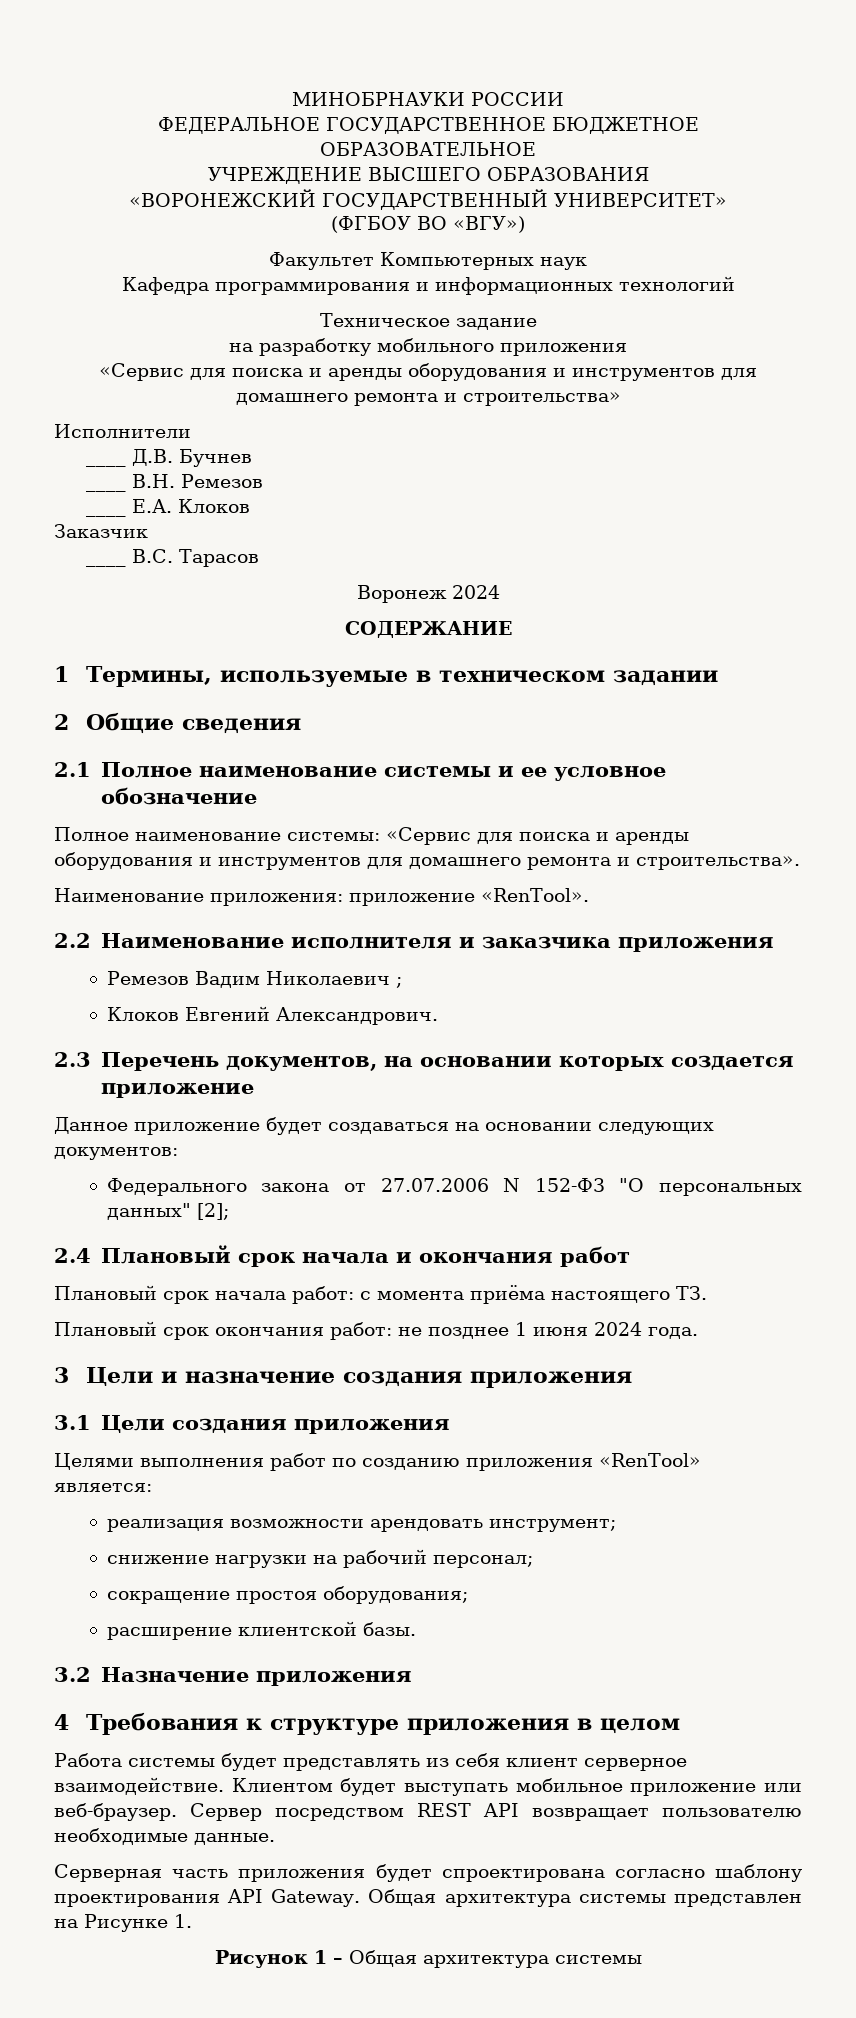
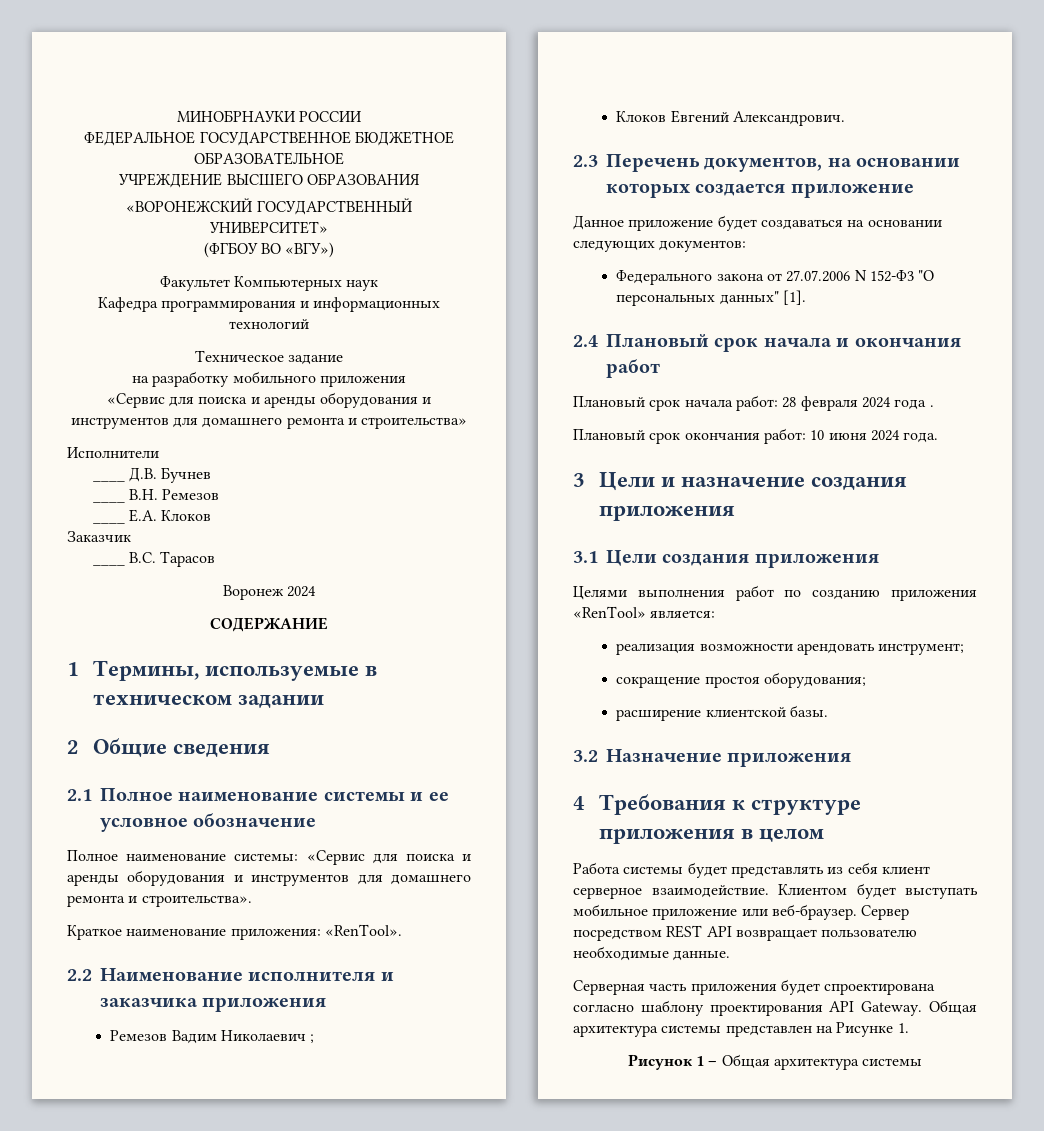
- Наименование приложения: приложение «RenTool».
+ Краткое наименование приложения: «RenTool».
- Федерального закона от 27.07.2006 N 152-Ф3 "О персональных данных" [2];
+ Федерального закона от 27.07.2006 N 152-Ф3 "О персональных данных" [1].
- Плановый срок начала работ: с момента приёма настоящего ТЗ.
+ Плановый срок начала работ: 28 февраля 2024 года .
- Плановый срок окончания работ: не позднее 1 июня 2024 года.
+ Плановый срок окончания работ: 10 июня 2024 года.
- снижение нагрузки на рабочий персонал;

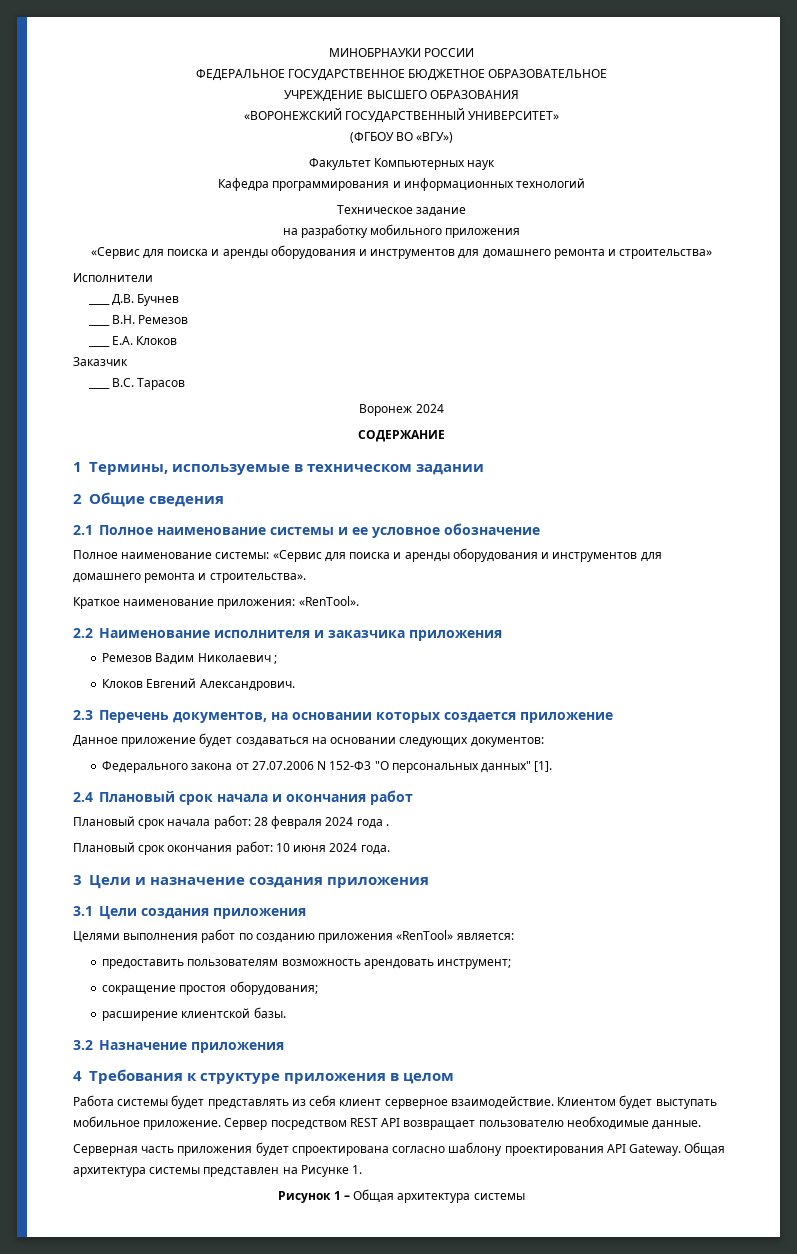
- реализация возможности арендовать инструмент;
+ предоставить пользователям возможность арендовать инструмент;
- Клиентом будет выступать мобильное приложение или веб-браузер.
+ Клиентом будет выступать мобильное приложение.

